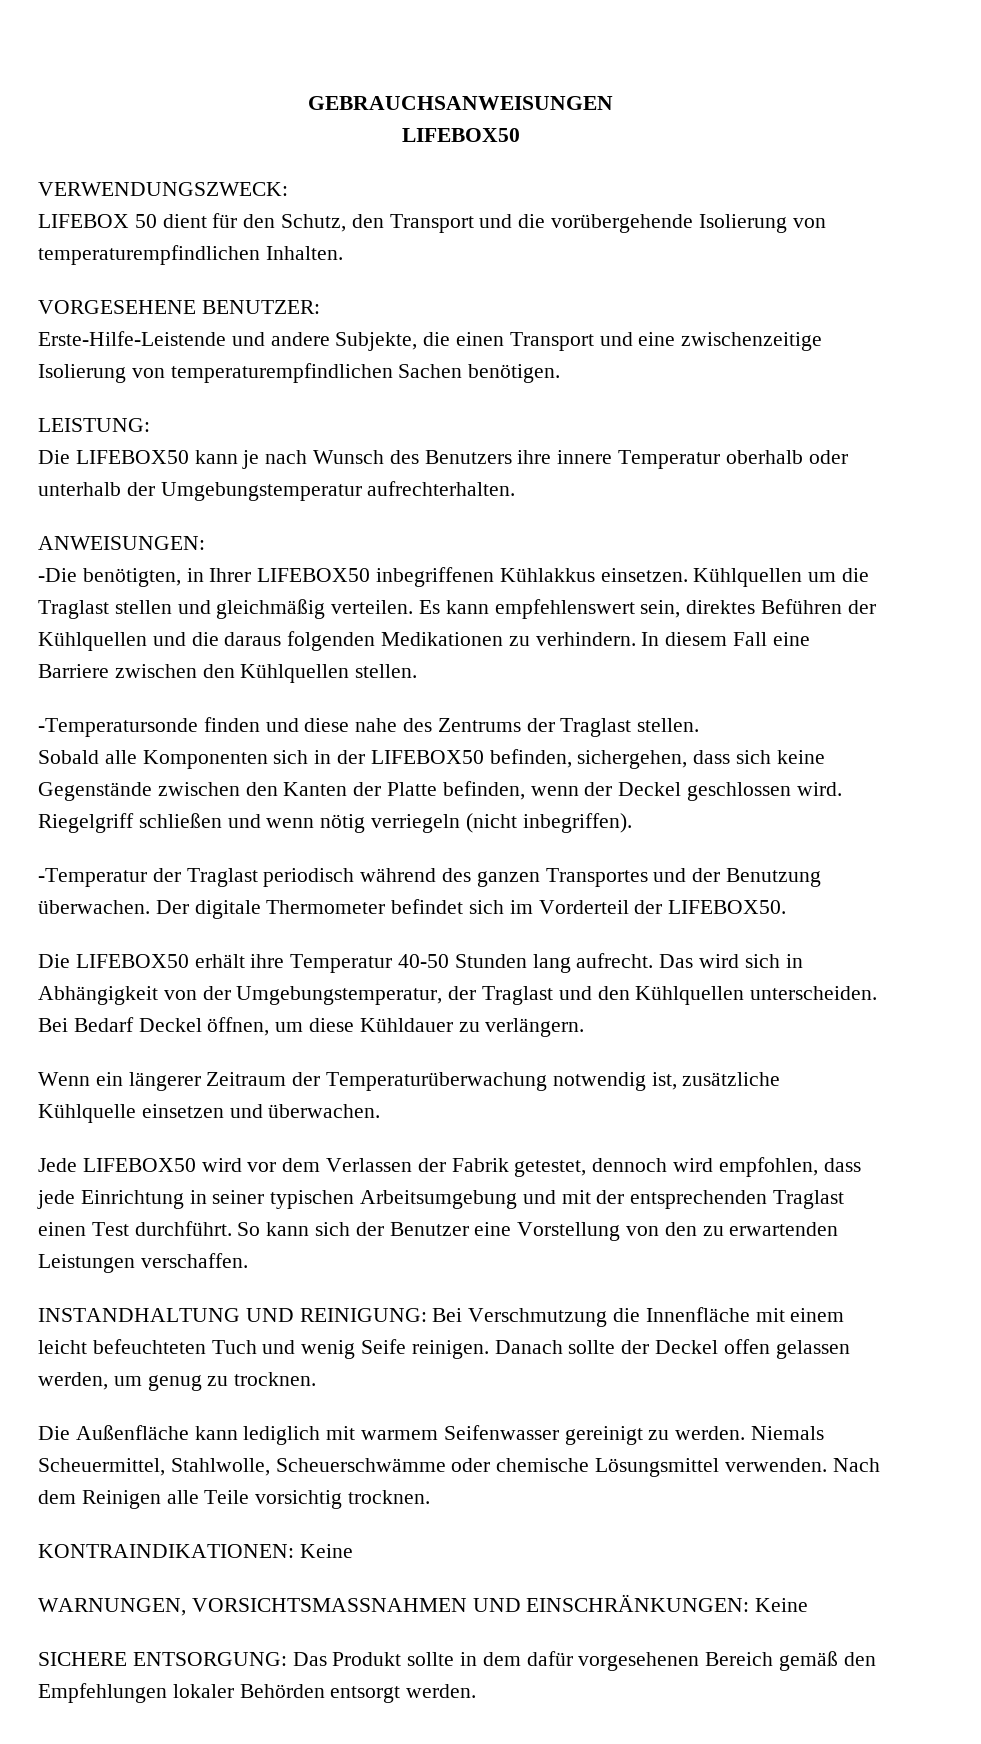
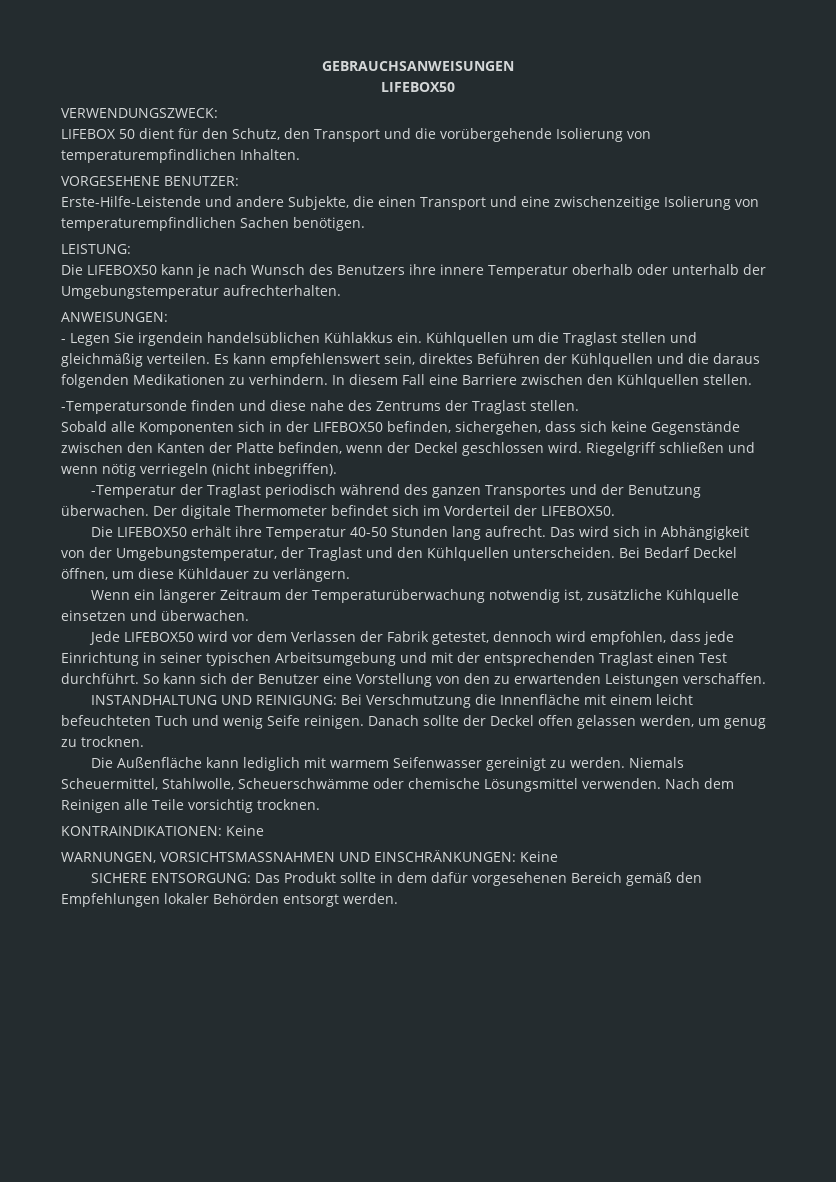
- -Die benötigten, in Ihrer LIFEBOX50 inbegriffenen Kühlakkus einsetzen.
+ - Legen Sie irgendein handelsüblichen Kühlakkus ein.

